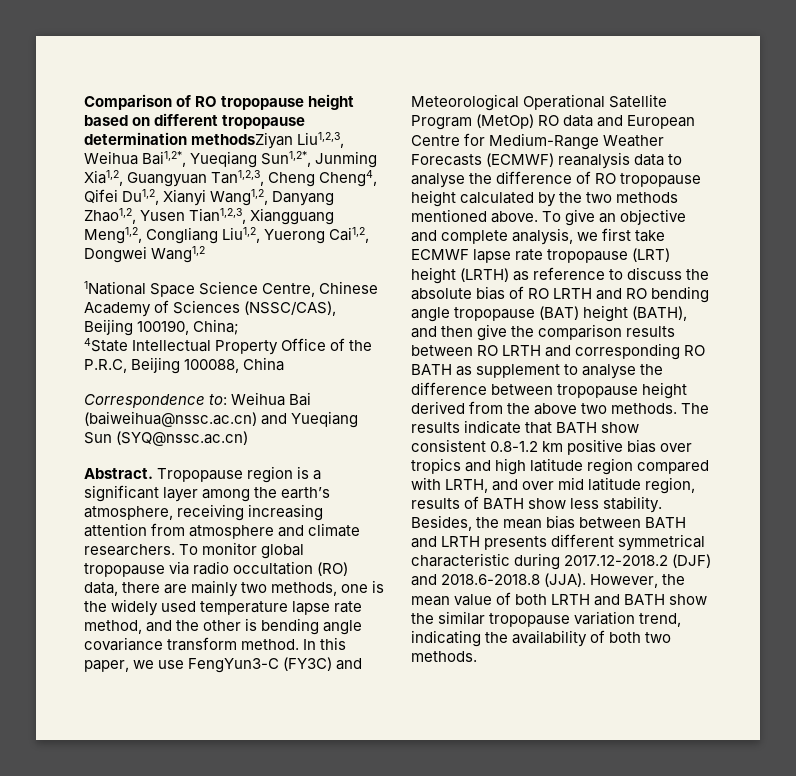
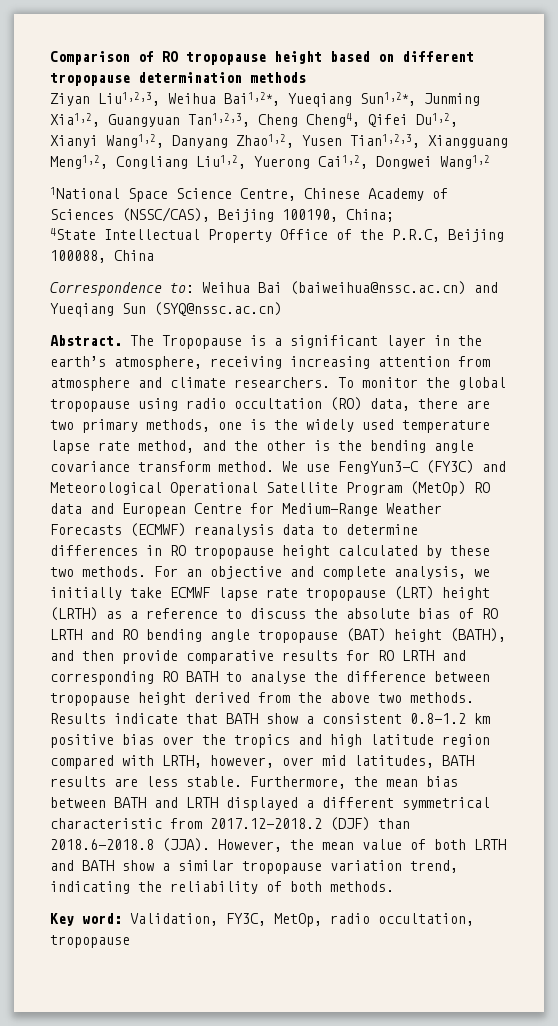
- Comparison of RO tropopause height based on different tropopause determination methodsZiyan Liu1,2,3, Weihua Bai1,2*, Yueqiang Sun1,2*, Junming Xia1,2, Guangyuan Tan1,2,3, Cheng Cheng4, Qifei Du1,2, Xianyi Wang1,2, Danyang Zhao1,2, Yusen Tian1,2,3, Xiangguang Meng1,2, Congliang Liu1,2, Yuerong Cai1,2, Dongwei Wang1,2
+ Comparison of RO tropopause height based on different tropopause determination methods
+ Ziyan Liu1,2,3, Weihua Bai1,2*, Yueqiang Sun1,2*, Junming Xia1,2, Guangyuan Tan1,2,3, Cheng Cheng4, Qifei Du1,2, Xianyi Wang1,2, Danyang Zhao1,2, Yusen Tian1,2,3, Xiangguang Meng1,2, Congliang Liu1,2, Yuerong Cai1,2, Dongwei Wang1,2
- Tropopause region is a significant layer among the earth’s atmosphere, receiving increasing attention from atmosphere and climate researchers.
+ The Tropopause is a significant layer in the earth’s atmosphere, receiving increasing attention from atmosphere and climate researchers.
- To monitor global tropopause via radio occultation (RO) data, there are mainly two methods, one is the widely used temperature lapse rate method, and the other is bending angle covariance transform method.
+ To monitor the global tropopause using radio occultation (RO) data, there are two primary methods, one is the widely used temperature lapse rate method, and the other is the bending angle covariance transform method.
- In this paper, we use FengYun3-C (FY3C) and Meteorological Operational Satellite Program (MetOp) RO data and European Centre for Medium-Range Weather Forecasts (ECMWF) reanalysis data to analyse the difference of RO tropopause height calculated by the two methods mentioned above. To give an objective and complete analysis, we first take ECMWF lapse rate tropopause (LRT) height (LRTH) as reference to discuss the absolute bias of RO LRTH and RO bending angle tropopause (BAT) height (BATH), and then give the comparison results between RO LRTH and corresponding RO BATH as supplement to analyse the difference between tropopause height derived from the above two methods.
+ We use FengYun3-C (FY3C) and Meteorological Operational Satellite Program (MetOp) RO data and European Centre for Medium-Range Weather Forecasts (ECMWF) reanalysis data to determine differences in RO tropopause height calculated by these two methods. For an objective and complete analysis, we initially take ECMWF lapse rate tropopause (LRT) height (LRTH) as a reference to discuss the absolute bias of RO LRTH and RO bending angle tropopause (BAT) height (BATH), and then provide comparative results for RO LRTH and corresponding RO BATH to analyse the difference between tropopause height derived from the above two methods.
- The results indicate that BATH show consistent 0.8-1.2 km positive bias over tropics and high latitude region compared with LRTH, and over mid latitude region, results of BATH show less stability. Besides, the mean bias between BATH and LRTH presents different symmetrical characteristic during 2017.12-2018.2 (DJF) and 2018.6-2018.8 (JJA).
+ Results indicate that BATH show a consistent 0.8-1.2 km positive bias over the tropics and high latitude region compared with LRTH, however, over mid latitudes, BATH results are less stable. Furthermore, the mean bias between BATH and LRTH displayed a different symmetrical characteristic from 2017.12-2018.2 (DJF) than 2018.6-2018.8 (JJA).
- However, the mean value of both LRTH and BATH show the similar tropopause variation trend, indicating the availability of both two methods.
+ However, the mean value of both LRTH and BATH show a similar tropopause variation trend, indicating the reliability of both methods.
+ Key word: Validation, FY3C, MetOp, radio occultation, tropopause

